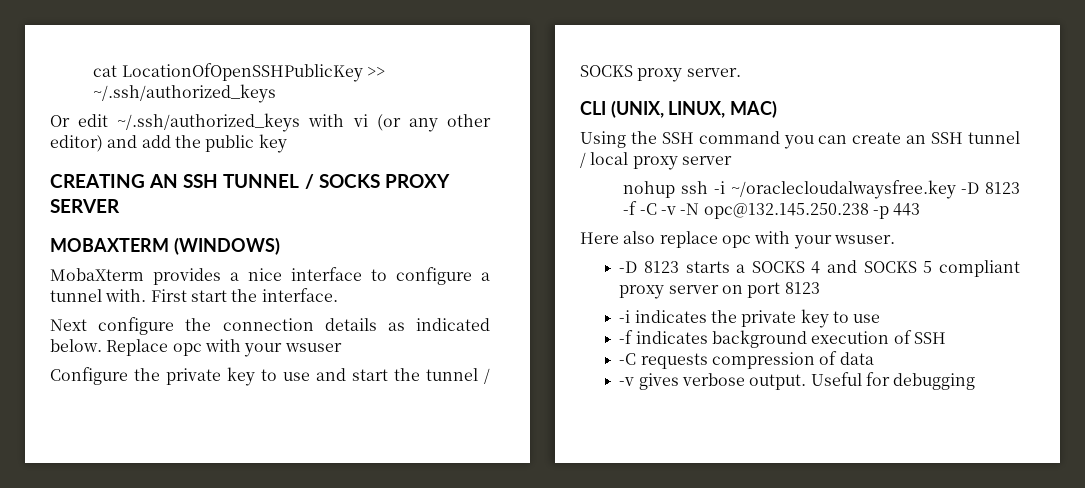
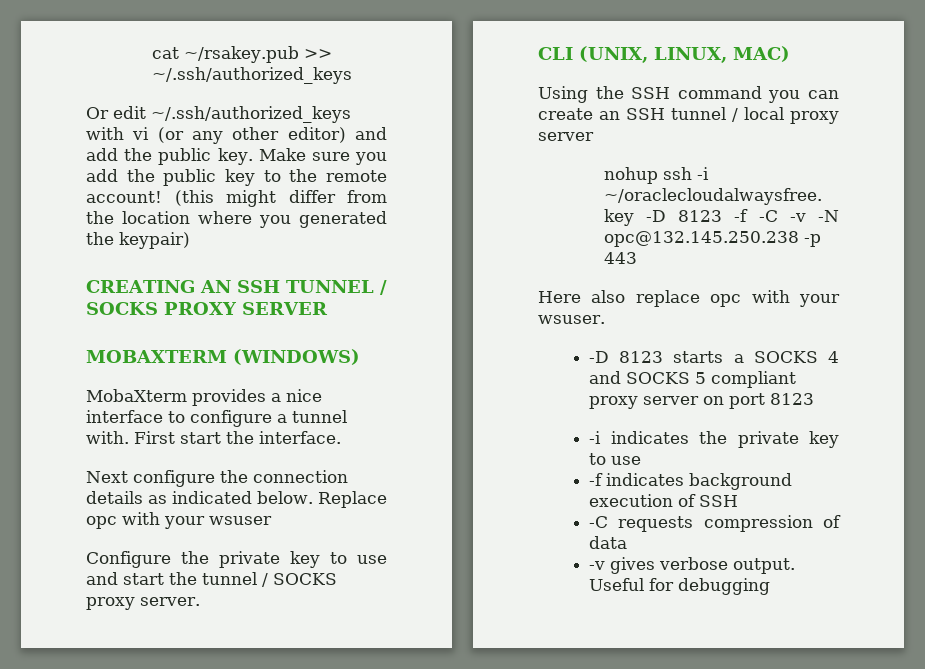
- cat LocationOfOpenSSHPublicKey >> ~/.ssh/authorized_keys
+ cat ~/rsakey.pub >> ~/.ssh/authorized_keys
- Or edit ~/.ssh/authorized_keys with vi (or any other editor) and add the public key
+ Or edit ~/.ssh/authorized_keys with vi (or any other editor) and add the public key. Make sure you add the public key to the remote account! (this might differ from the location where you generated the keypair)

